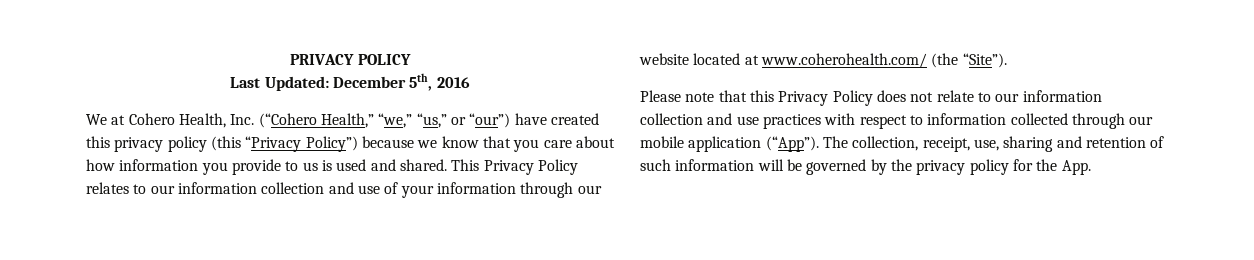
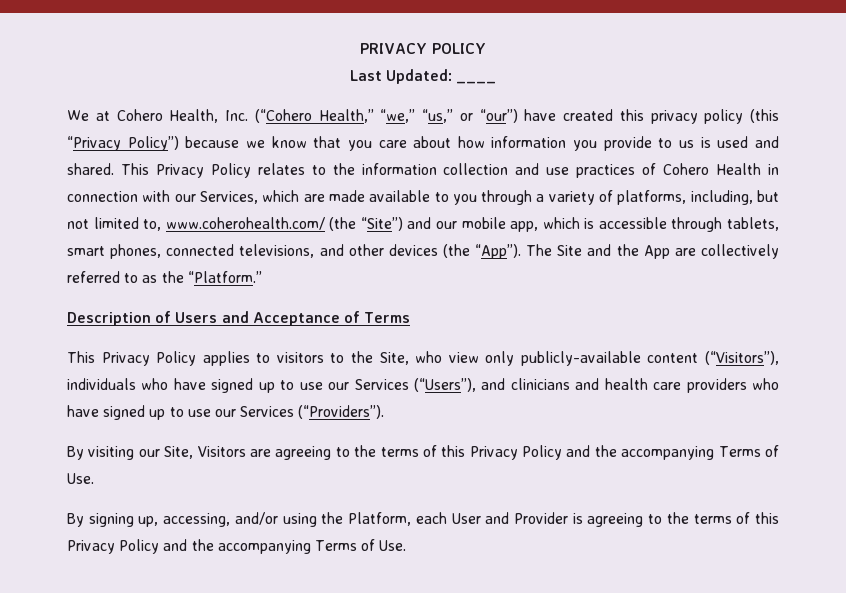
- Last Updated: December 5th, 2016
+ Last Updated: ____
- This Privacy Policy relates to our information collection and use of your information through our website located at www.coherohealth.com/ (the “Site”).
- Please note that this Privacy Policy does not relate to our information collection and use practices with respect to information collected through our mobile application (“App”). The collection, receipt, use, sharing and retention of such information will be governed by the privacy policy for the App.
+ This Privacy Policy relates to the information collection and use practices of Cohero Health in connection with our Services, which are made available to you through a variety of platforms, including, but not limited to, www.coherohealth.com/ (the “Site”) and our mobile app, which is accessible through tablets, smart phones, connected televisions, and other devices (the “App”). The Site and the App are collectively referred to as the “Platform.”
+ Description of Users and Acceptance of Terms
+ This Privacy Policy applies to visitors to the Site, who view only publicly-available content (“Visitors”), individuals who have signed up to use our Services (“Users”), and clinicians and health care providers who have signed up to use our Services (“Providers”).
+ By visiting our Site, Visitors are agreeing to the terms of this Privacy Policy and the accompanying Terms of Use.
+ By signing up, accessing, and/or using the Platform, each User and Provider is agreeing to the terms of this Privacy Policy and the accompanying Terms of Use.

